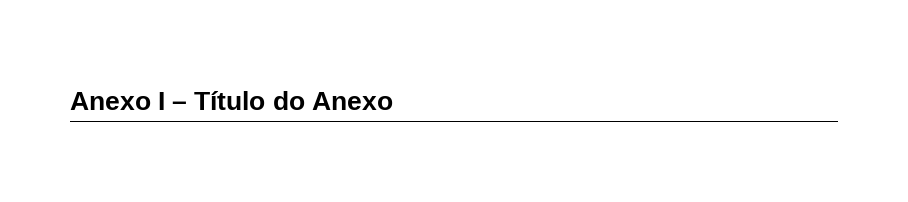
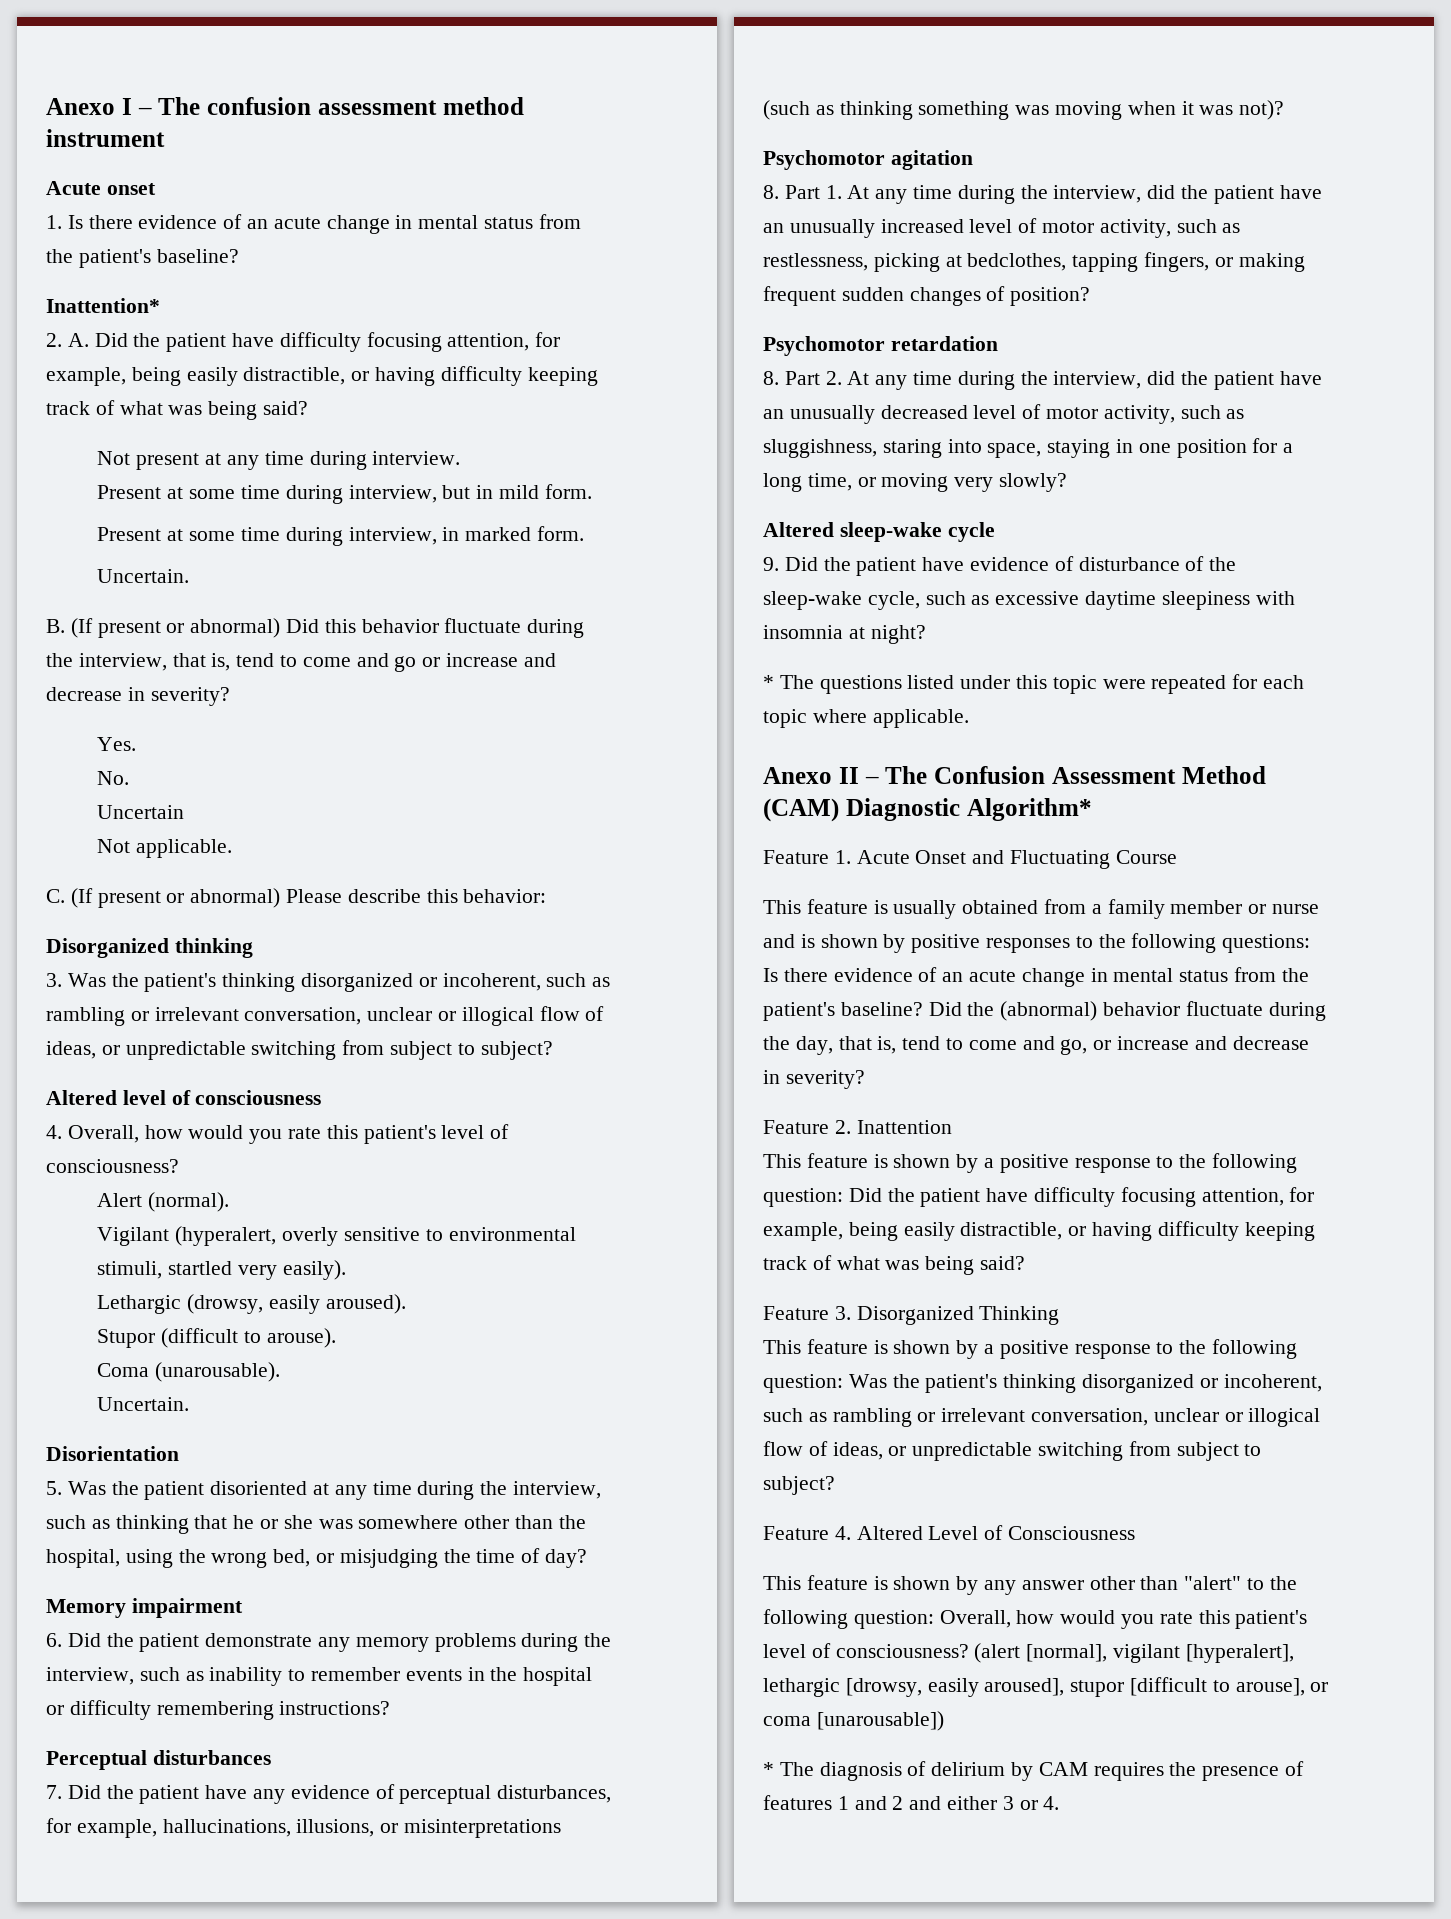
- Anexo I – Título do Anexo
+ Anexo I – The confusion assessment method instrument
+ Acute onset
+ 1. Is there evidence of an acute change in mental status from the patient's baseline?
+ Inattention*
+ 2. A. Did the patient have difficulty focusing attention, for example, being easily distractible, or having difficulty keeping track of what was being said?
+ Not present at any time during interview.
+ Present at some time during interview, but in mild form.
+ Present at some time during interview, in marked form.
+ Uncertain.
+ B. (If present or abnormal) Did this behavior fluctuate during the interview, that is, tend to come and go or increase and decrease in severity?
+ Yes.
+ No.
+ Uncertain
+ Not applicable.
+ C. (If present or abnormal) Please describe this behavior:
+ Disorganized thinking
+ 3. Was the patient's thinking disorganized or incoherent, such as rambling or irrelevant conversation, unclear or illogical flow of ideas, or unpredictable switching from subject to subject?
+ Altered level of consciousness
+ 4. Overall, how would you rate this patient's level of consciousness?
+ Alert (normal).
+ Vigilant (hyperalert, overly sensitive to environmental stimuli, startled very easily).
+ Lethargic (drowsy, easily aroused).
+ Stupor (difficult to arouse).
+ Coma (unarousable).
+ Uncertain.
+ Disorientation
+ 5. Was the patient disoriented at any time during the interview, such as thinking that he or she was somewhere other than the hospital, using the wrong bed, or misjudging the time of day?
+ Memory impairment
+ 6. Did the patient demonstrate any memory problems during the interview, such as inability to remember events in the hospital or difficulty remembering instructions?
+ Perceptual disturbances
+ 7. Did the patient have any evidence of perceptual disturbances, for example, hallucinations, illusions, or misinterpretations (such as thinking something was moving when it was not)?
+ Psychomotor agitation
+ 8. Part 1. At any time during the interview, did the patient have an unusually increased level of motor activity, such as restlessness, picking at bedclothes, tapping fingers, or making frequent sudden changes of position?
+ Psychomotor retardation
+ 8. Part 2. At any time during the interview, did the patient have an unusually decreased level of motor activity, such as sluggishness, staring into space, staying in one position for a long time, or moving very slowly?
+ Altered sleep-wake cycle
+ 9. Did the patient have evidence of disturbance of the sleep-wake cycle, such as excessive daytime sleepiness with insomnia at night?
+ * The questions listed under this topic were repeated for each topic where applicable.
+ Anexo II – The Confusion Assessment Method (CAM) Diagnostic Algorithm*
+ Feature 1. Acute Onset and Fluctuating Course
+ This feature is usually obtained from a family member or nurse and is shown by positive responses to the following questions: Is there evidence of an acute change in mental status from the patient's baseline? Did the (abnormal) behavior fluctuate during the day, that is, tend to come and go, or increase and decrease in severity?
+ Feature 2. Inattention
+ This feature is shown by a positive response to the following question: Did the patient have difficulty focusing attention, for example, being easily distractible, or having difficulty keeping track of what was being said?
+ Feature 3. Disorganized Thinking
+ This feature is shown by a positive response to the following question: Was the patient's thinking disorganized or incoherent, such as rambling or irrelevant conversation, unclear or illogical flow of ideas, or unpredictable switching from subject to subject?
+ Feature 4. Altered Level of Consciousness
+ This feature is shown by any answer other than "alert" to the following question: Overall, how would you rate this patient's level of consciousness? (alert [normal], vigilant [hyperalert], lethargic [drowsy, easily aroused], stupor [difficult to arouse], or coma [unarousable])
+ * The diagnosis of delirium by CAM requires the presence of features 1 and 2 and either 3 or 4.

